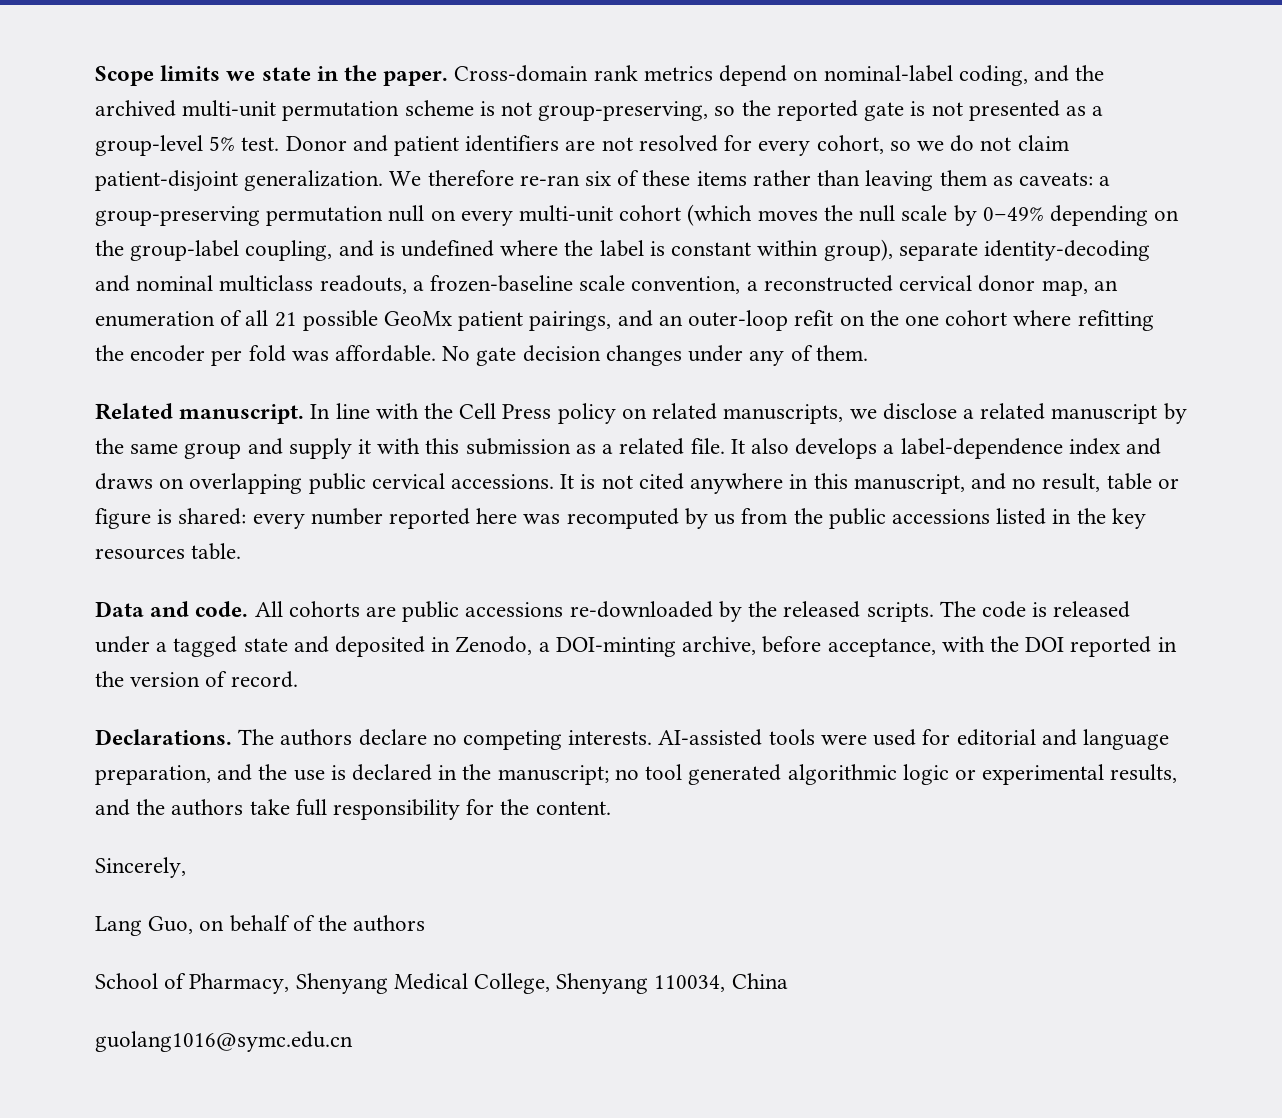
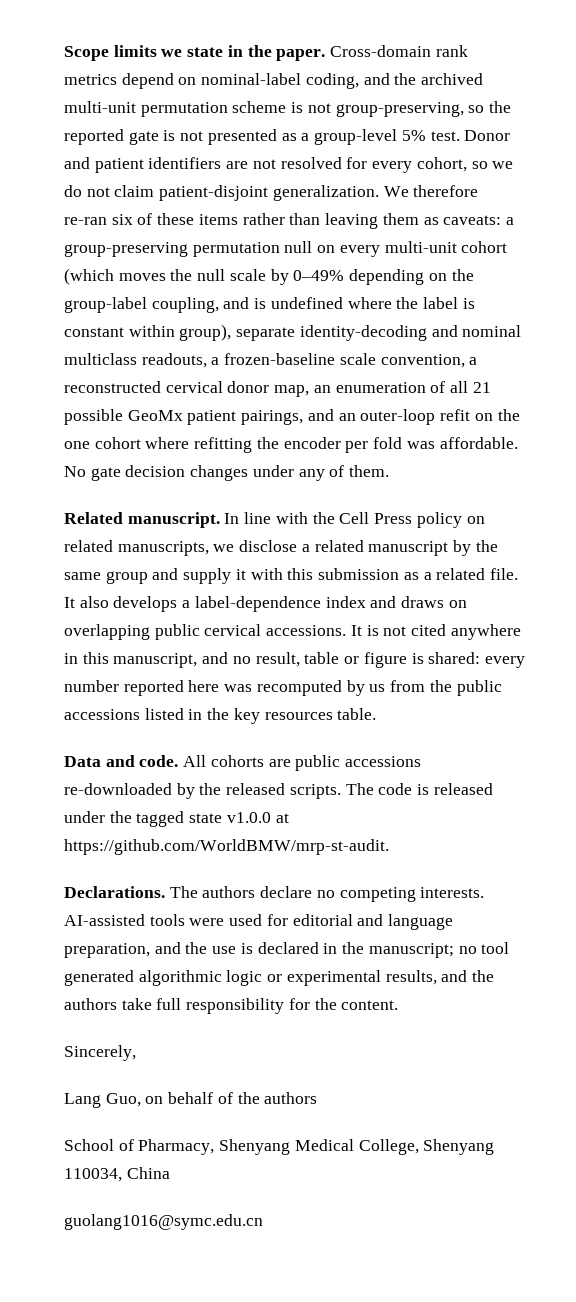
- The code is released under a tagged state and deposited in Zenodo, a DOI-minting archive, before acceptance, with the DOI reported in the version of record.
+ The code is released under the tagged state v1.0.0 at https://github.com/WorldBMW/mrp-st-audit.

